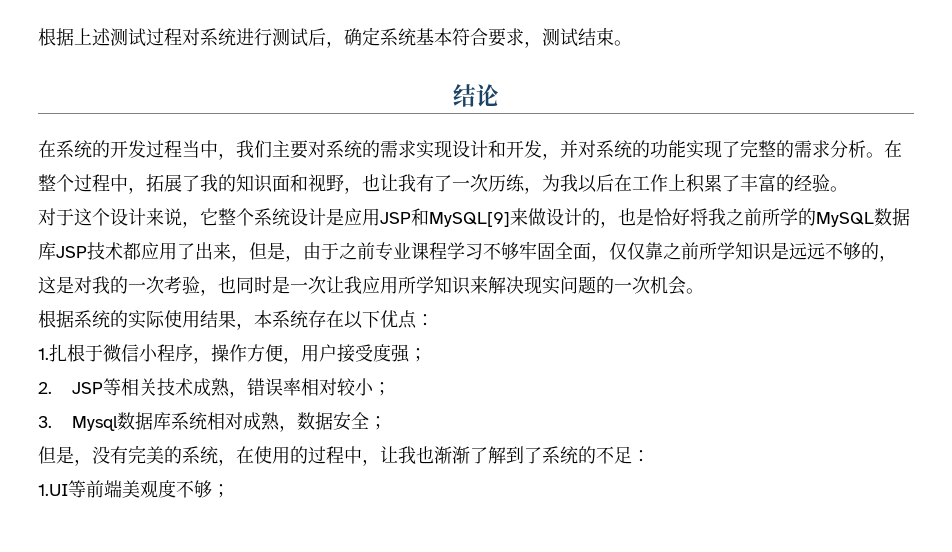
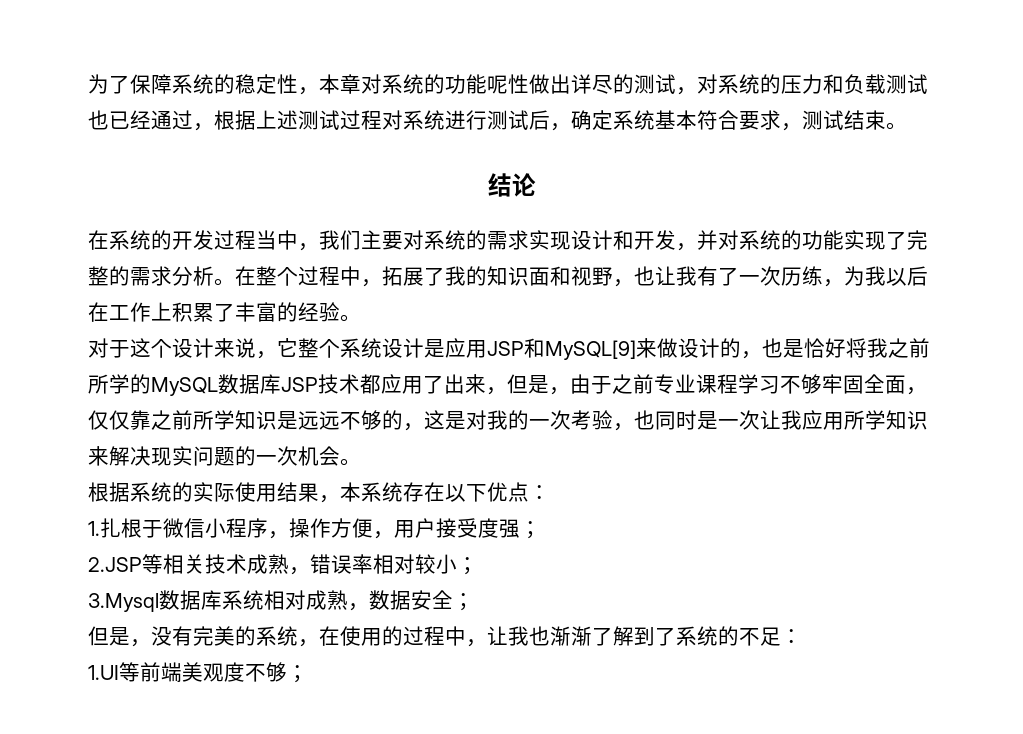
- 根据上述测试过程对系统进行测试后，确定系统基本符合要求，测试结束。
+ 为了保障系统的稳定性，本章对系统的功能呢性做出详尽的测试，对系统的压力和负载测试也已经通过，根据上述测试过程对系统进行测试后，确定系统基本符合要求，测试结束。
- 2. JSP等相关技术成熟，错误率相对较小；
+ 2.JSP等相关技术成熟，错误率相对较小；
- 3. Mysql数据库系统相对成熟，数据安全；
+ 3.Mysql数据库系统相对成熟，数据安全；

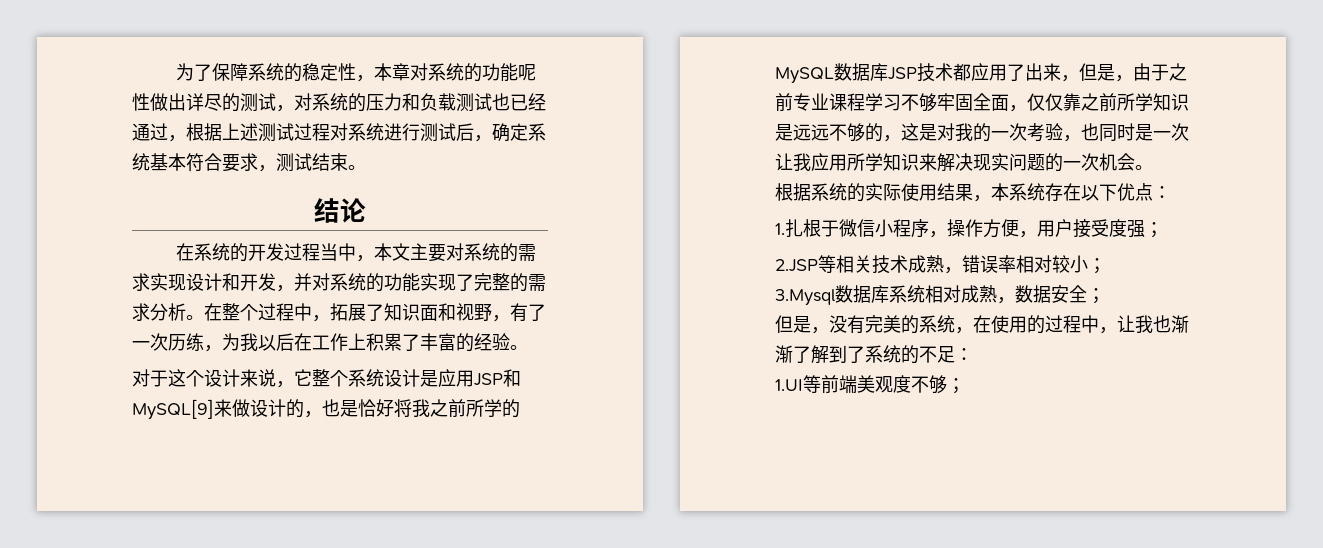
- 在系统的开发过程当中，我们主要对系统的需求实现设计和开发，并对系统的功能实现了完整的需求分析。
+ 在系统的开发过程当中，本文主要对系统的需求实现设计和开发，并对系统的功能实现了完整的需求分析。
- 在整个过程中，拓展了我的知识面和视野，也让我有了一次历练，为我以后在工作上积累了丰富的经验。
+ 在整个过程中，拓展了知识面和视野，有了一次历练，为我以后在工作上积累了丰富的经验。

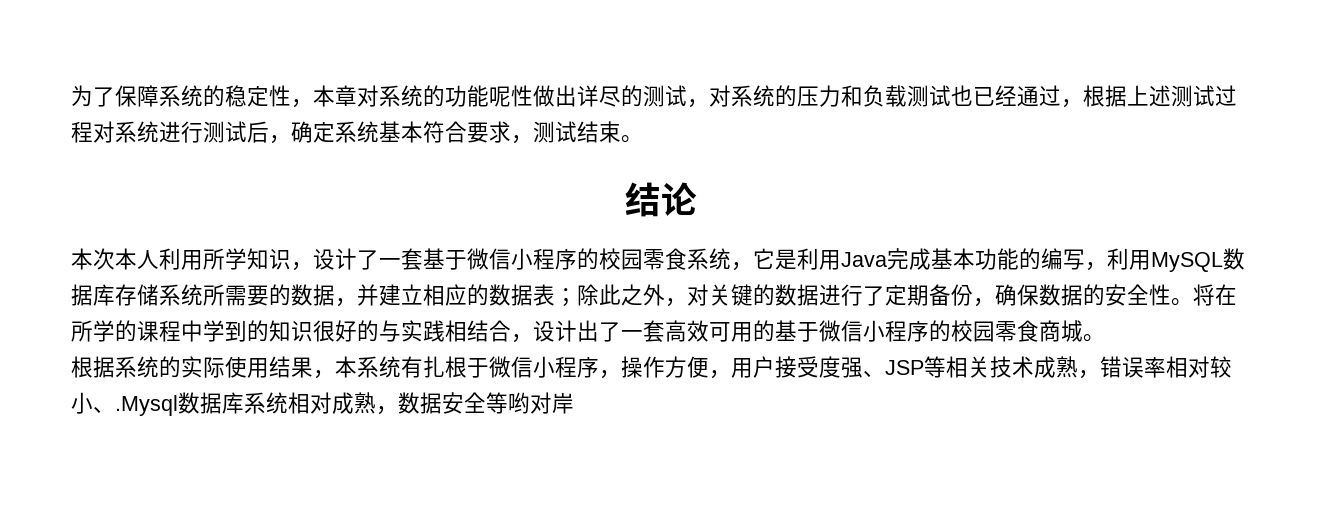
- 在系统的开发过程当中，本文主要对系统的需求实现设计和开发，并对系统的功能实现了完整的需求分析。在整个过程中，拓展了知识面和视野，有了一次历练，为我以后在工作上积累了丰富的经验。
- 对于这个设计来说，它整个系统设计是应用JSP和MySQL[9]来做设计的，也是恰好将我之前所学的MySQL数据库JSP技术都应用了出来，但是，由于之前专业课程学习不够牢固全面，仅仅靠之前所学知识是远远不够的，这是对我的一次考验，也同时是一次让我应用所学知识来解决现实问题的一次机会。
+ 本次本人利用所学知识，设计了一套基于微信小程序的校园零食系统，它是利用Java完成基本功能的编写，利用MySQL数据库存储系统所需要的数据，并建立相应的数据表；除此之外，对关键的数据进行了定期备份，确保数据的安全性。将在所学的课程中学到的知识很好的与实践相结合，设计出了一套高效可用的基于微信小程序的校园零食商城。
- 根据系统的实际使用结果，本系统存在以下优点：
- 1.扎根于微信小程序，操作方便，用户接受度强；
- 2.JSP等相关技术成熟，错误率相对较小；
- 3.Mysql数据库系统相对成熟，数据安全；
- 但是，没有完美的系统，在使用的过程中，让我也渐渐了解到了系统的不足：
- 1.UI等前端美观度不够；
+ 根据系统的实际使用结果，本系统有扎根于微信小程序，操作方便，用户接受度强、JSP等相关技术成熟，错误率相对较小、.Mysql数据库系统相对成熟，数据安全等哟对岸

